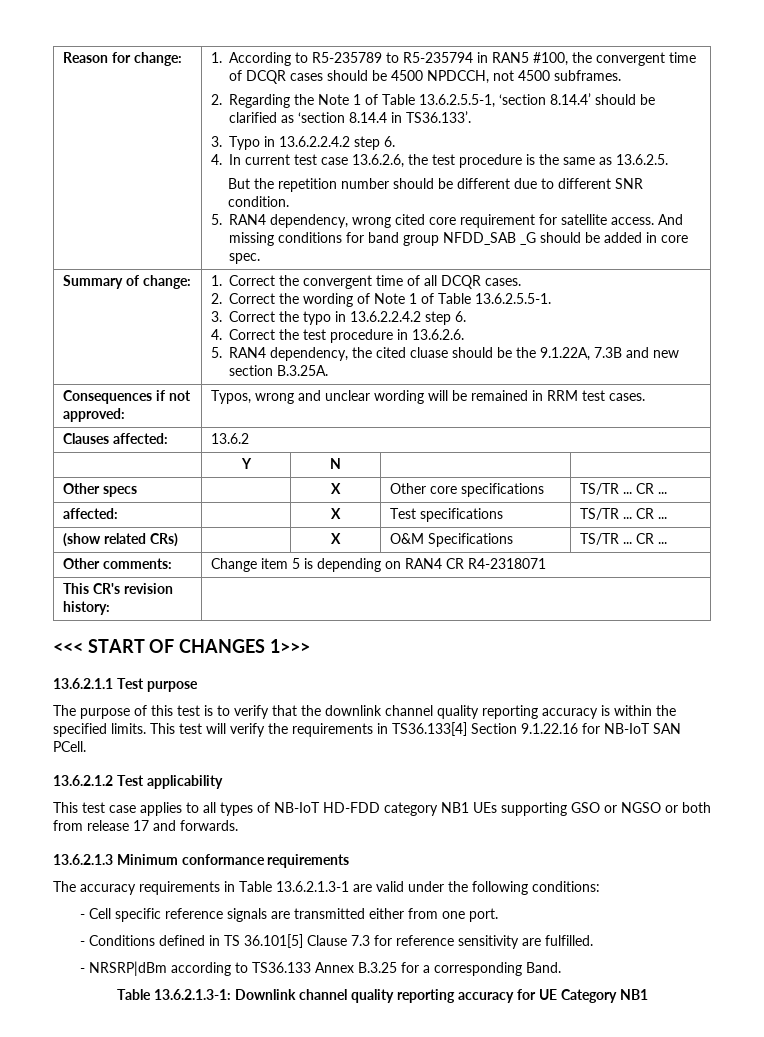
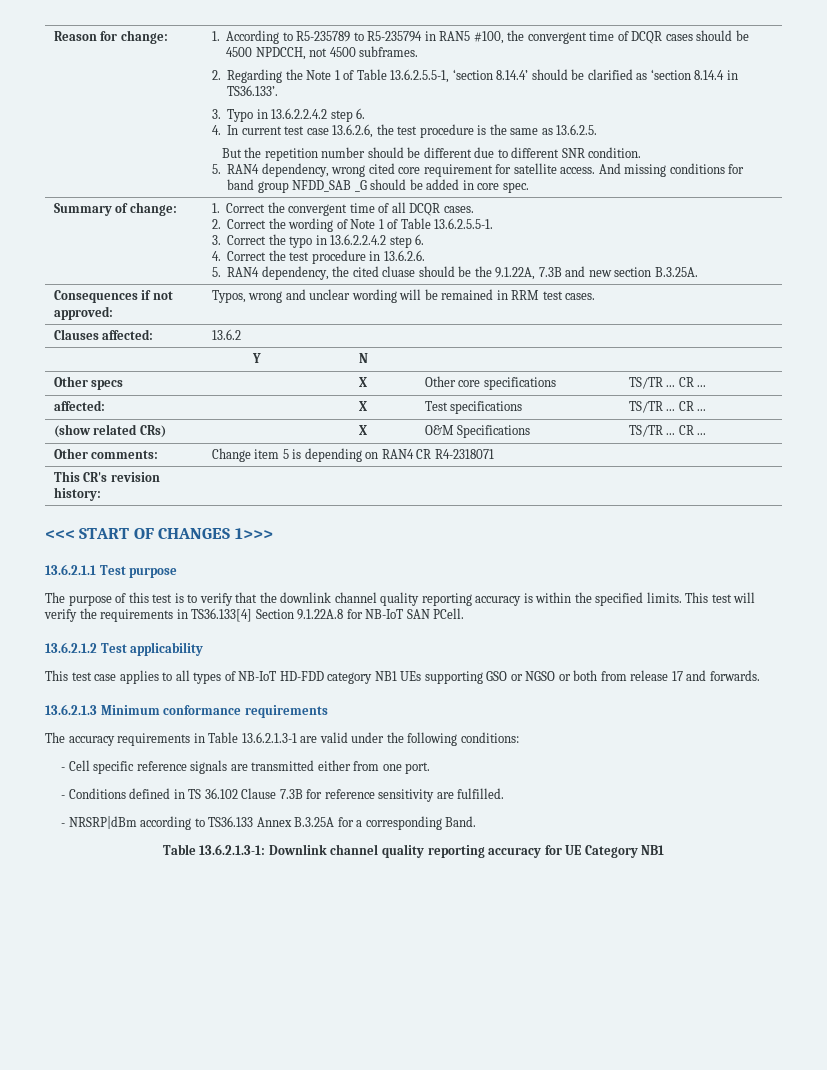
- This test will verify the requirements in TS36.133[4] Section 9.1.22.16 for NB-IoT SAN PCell.
+ This test will verify the requirements in TS36.133[4] Section 9.1.22A.8 for NB-IoT SAN PCell.
- - Conditions defined in TS 36.101[5] Clause 7.3 for reference sensitivity are fulfilled.
+ - Conditions defined in TS 36.102 Clause 7.3B for reference sensitivity are fulfilled.
- - NRSRP|dBm according to TS36.133 Annex B.3.25 for a corresponding Band.
+ - NRSRP|dBm according to TS36.133 Annex B.3.25A for a corresponding Band.

